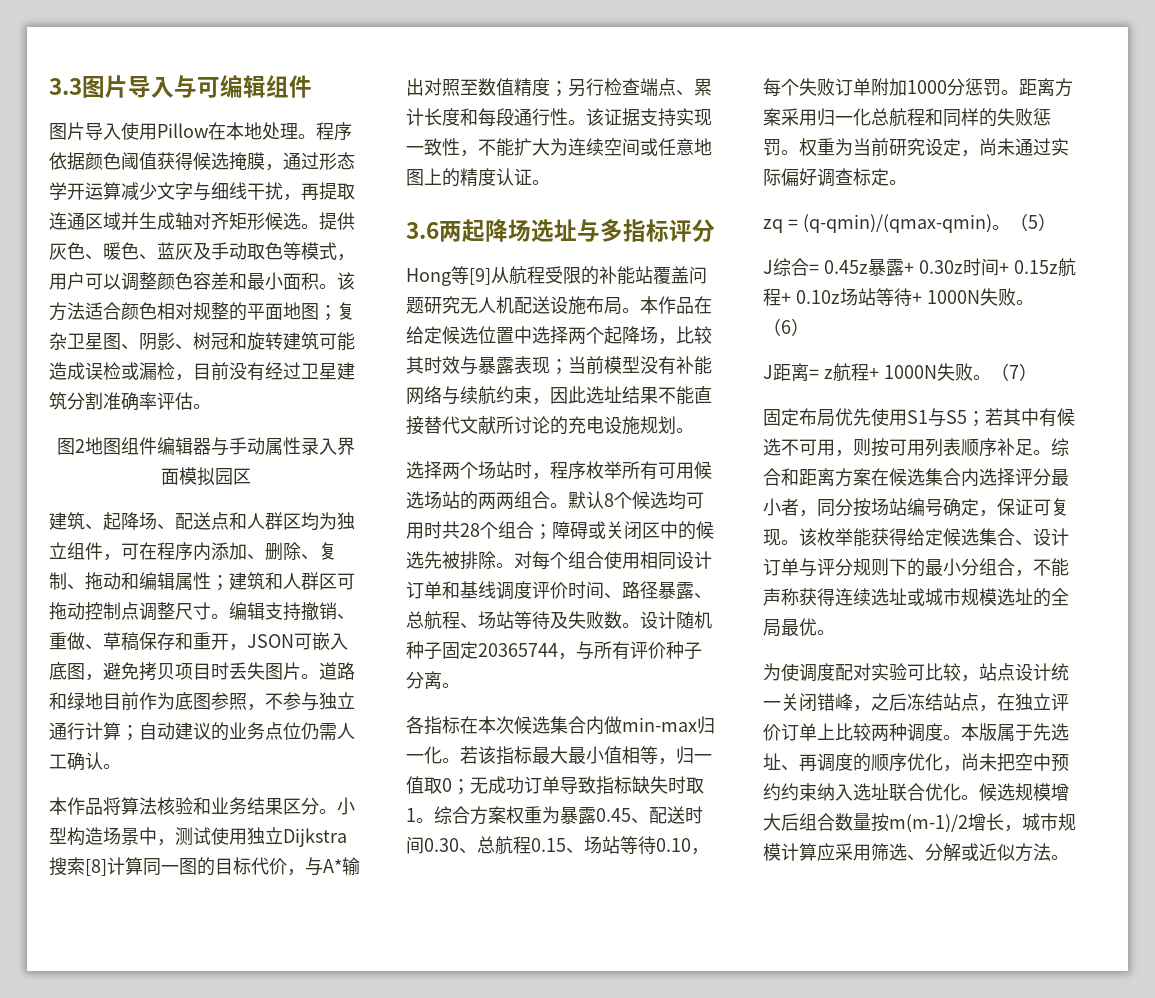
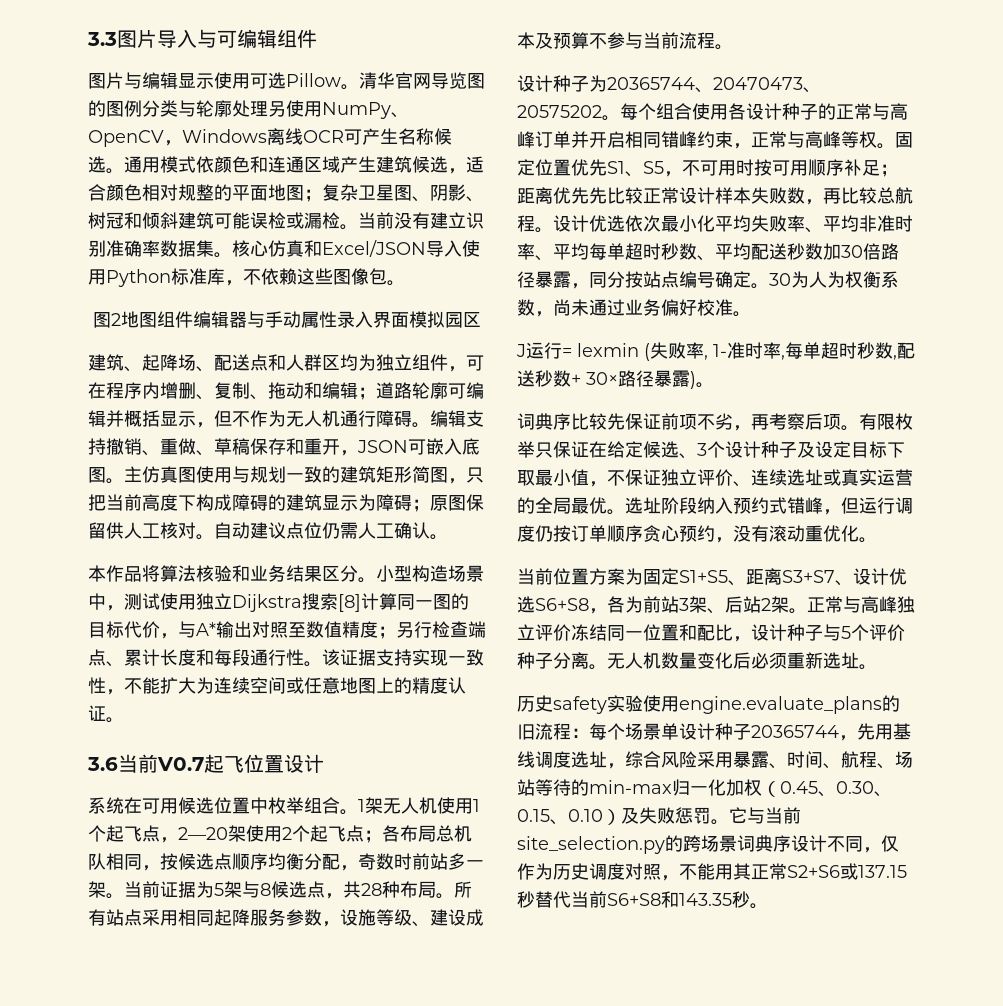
- 图片导入使用Pillow在本地处理。程序依据颜色阈值获得候选掩膜，通过形态学开运算减少文字与细线干扰，再提取连通区域并生成轴对齐矩形候选。提供灰色、暖色、蓝灰及手动取色等模式，用户可以调整颜色容差和最小面积。该方法适合颜色相对规整的平面地图；复杂卫星图、阴影、树冠和旋转建筑可能造成误检或漏检，目前没有经过卫星建筑分割准确率评估。
+ 图片与编辑显示使用可选Pillow。清华官网导览图的图例分类与轮廓处理另使用NumPy、OpenCV，Windows离线OCR可产生名称候选。通用模式依颜色和连通区域产生建筑候选，适合颜色相对规整的平面地图；复杂卫星图、阴影、树冠和倾斜建筑可能误检或漏检。当前没有建立识别准确率数据集。核心仿真和Excel/JSON导入使用Python标准库，不依赖这些图像包。
- 建筑、起降场、配送点和人群区均为独立组件，可在程序内添加、删除、复制、拖动和编辑属性；建筑和人群区可拖动控制点调整尺寸。
+ 建筑、起降场、配送点和人群区均为独立组件，可在程序内增删、复制、拖动和编辑；道路轮廓可编辑并概括显示，但不作为无人机通行障碍。
- 编辑支持撤销、重做、草稿保存和重开，JSON可嵌入底图，避免拷贝项目时丢失图片。道路和绿地目前作为底图参照，不参与独立通行计算；自动建议的业务点位仍需人工确认。
+ 编辑支持撤销、重做、草稿保存和重开，JSON可嵌入底图。主仿真图使用与规划一致的建筑矩形简图，只把当前高度下构成障碍的建筑显示为障碍；原图保留供人工核对。自动建议点位仍需人工确认。
- 3.6两起降场选址与多指标评分
- Hong等[9]从航程受限的补能站覆盖问题研究无人机配送设施布局。本作品在给定候选位置中选择两个起降场，比较其时效与暴露表现；当前模型没有补能网络与续航约束，因此选址结果不能直接替代文献所讨论的充电设施规划。
- 选择两个场站时，程序枚举所有可用候选场站的两两组合。默认8个候选均可用时共28个组合；障碍或关闭区中的候选先被排除。对每个组合使用相同设计订单和基线调度评价时间、路径暴露、总航程、场站等待及失败数。设计随机种子固定20365744，与所有评价种子分离。
- 各指标在本次候选集合内做min-max归一化。若该指标最大最小值相等，归一值取0；无成功订单导致指标缺失时取1。综合方案权重为暴露0.45、配送时间0.30、总航程0.15、场站等待0.10，每个失败订单附加1000分惩罚。距离方案采用归一化总航程和同样的失败惩罚。权重为当前研究设定，尚未通过实际偏好调查标定。
- zq = (q-qmin)/(qmax-qmin)。（5）
- J综合= 0.45z暴露+ 0.30z时间+ 0.15z航程+ 0.10z场站等待+ 1000N失败。（6）
- J距离= z航程+ 1000N失败。（7）
- 固定布局优先使用S1与S5；若其中有候选不可用，则按可用列表顺序补足。综合和距离方案在候选集合内选择评分最小者，同分按场站编号确定，保证可复现。该枚举能获得给定候选集合、设计订单与评分规则下的最小分组合，不能声称获得连续选址或城市规模选址的全局最优。
- 为使调度配对实验可比较，站点设计统一关闭错峰，之后冻结站点，在独立评价订单上比较两种调度。本版属于先选址、再调度的顺序优化，尚未把空中预约约束纳入选址联合优化。候选规模增大后组合数量按m(m-1)/2增长，城市规模计算应采用筛选、分解或近似方法。
+ 3.6当前V0.7起飞位置设计
+ 系统在可用候选位置中枚举组合。1架无人机使用1个起飞点，2—20架使用2个起飞点；各布局总机队相同，按候选点顺序均衡分配，奇数时前站多一架。当前证据为5架与8候选点，共28种布局。所有站点采用相同起降服务参数，设施等级、建设成本及预算不参与当前流程。
+ 设计种子为20365744、20470473、20575202。每个组合使用各设计种子的正常与高峰订单并开启相同错峰约束，正常与高峰等权。固定位置优先S1、S5，不可用时按可用顺序补足；距离优先先比较正常设计样本失败数，再比较总航程。设计优选依次最小化平均失败率、平均非准时率、平均每单超时秒数、平均配送秒数加30倍路径暴露，同分按站点编号确定。30为人为权衡系数，尚未通过业务偏好校准。
+ J运行= lexmin (失败率, 1-准时率,每单超时秒数,配送秒数+ 30×路径暴露)。
+ 词典序比较先保证前项不劣，再考察后项。有限枚举只保证在给定候选、3个设计种子及设定目标下取最小值，不保证独立评价、连续选址或真实运营的全局最优。选址阶段纳入预约式错峰，但运行调度仍按订单顺序贪心预约，没有滚动重优化。
+ 当前位置方案为固定S1+S5、距离S3+S7、设计优选S6+S8，各为前站3架、后站2架。正常与高峰独立评价冻结同一位置和配比，设计种子与5个评价种子分离。无人机数量变化后必须重新选址。
+ 历史safety实验使用engine.evaluate_plans的旧流程：每个场景单设计种子20365744，先用基线调度选址，综合风险采用暴露、时间、航程、场站等待的min-max归一化加权（0.45、0.30、0.15、0.10）及失败惩罚。它与当前site_selection.py的跨场景词典序设计不同，仅作为历史调度对照，不能用其正常S2+S6或137.15秒替代当前S6+S8和143.35秒。

